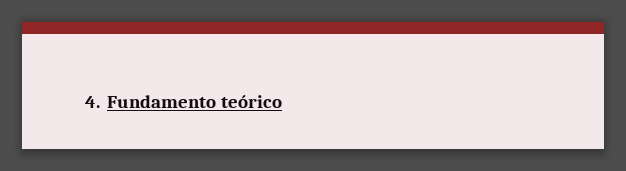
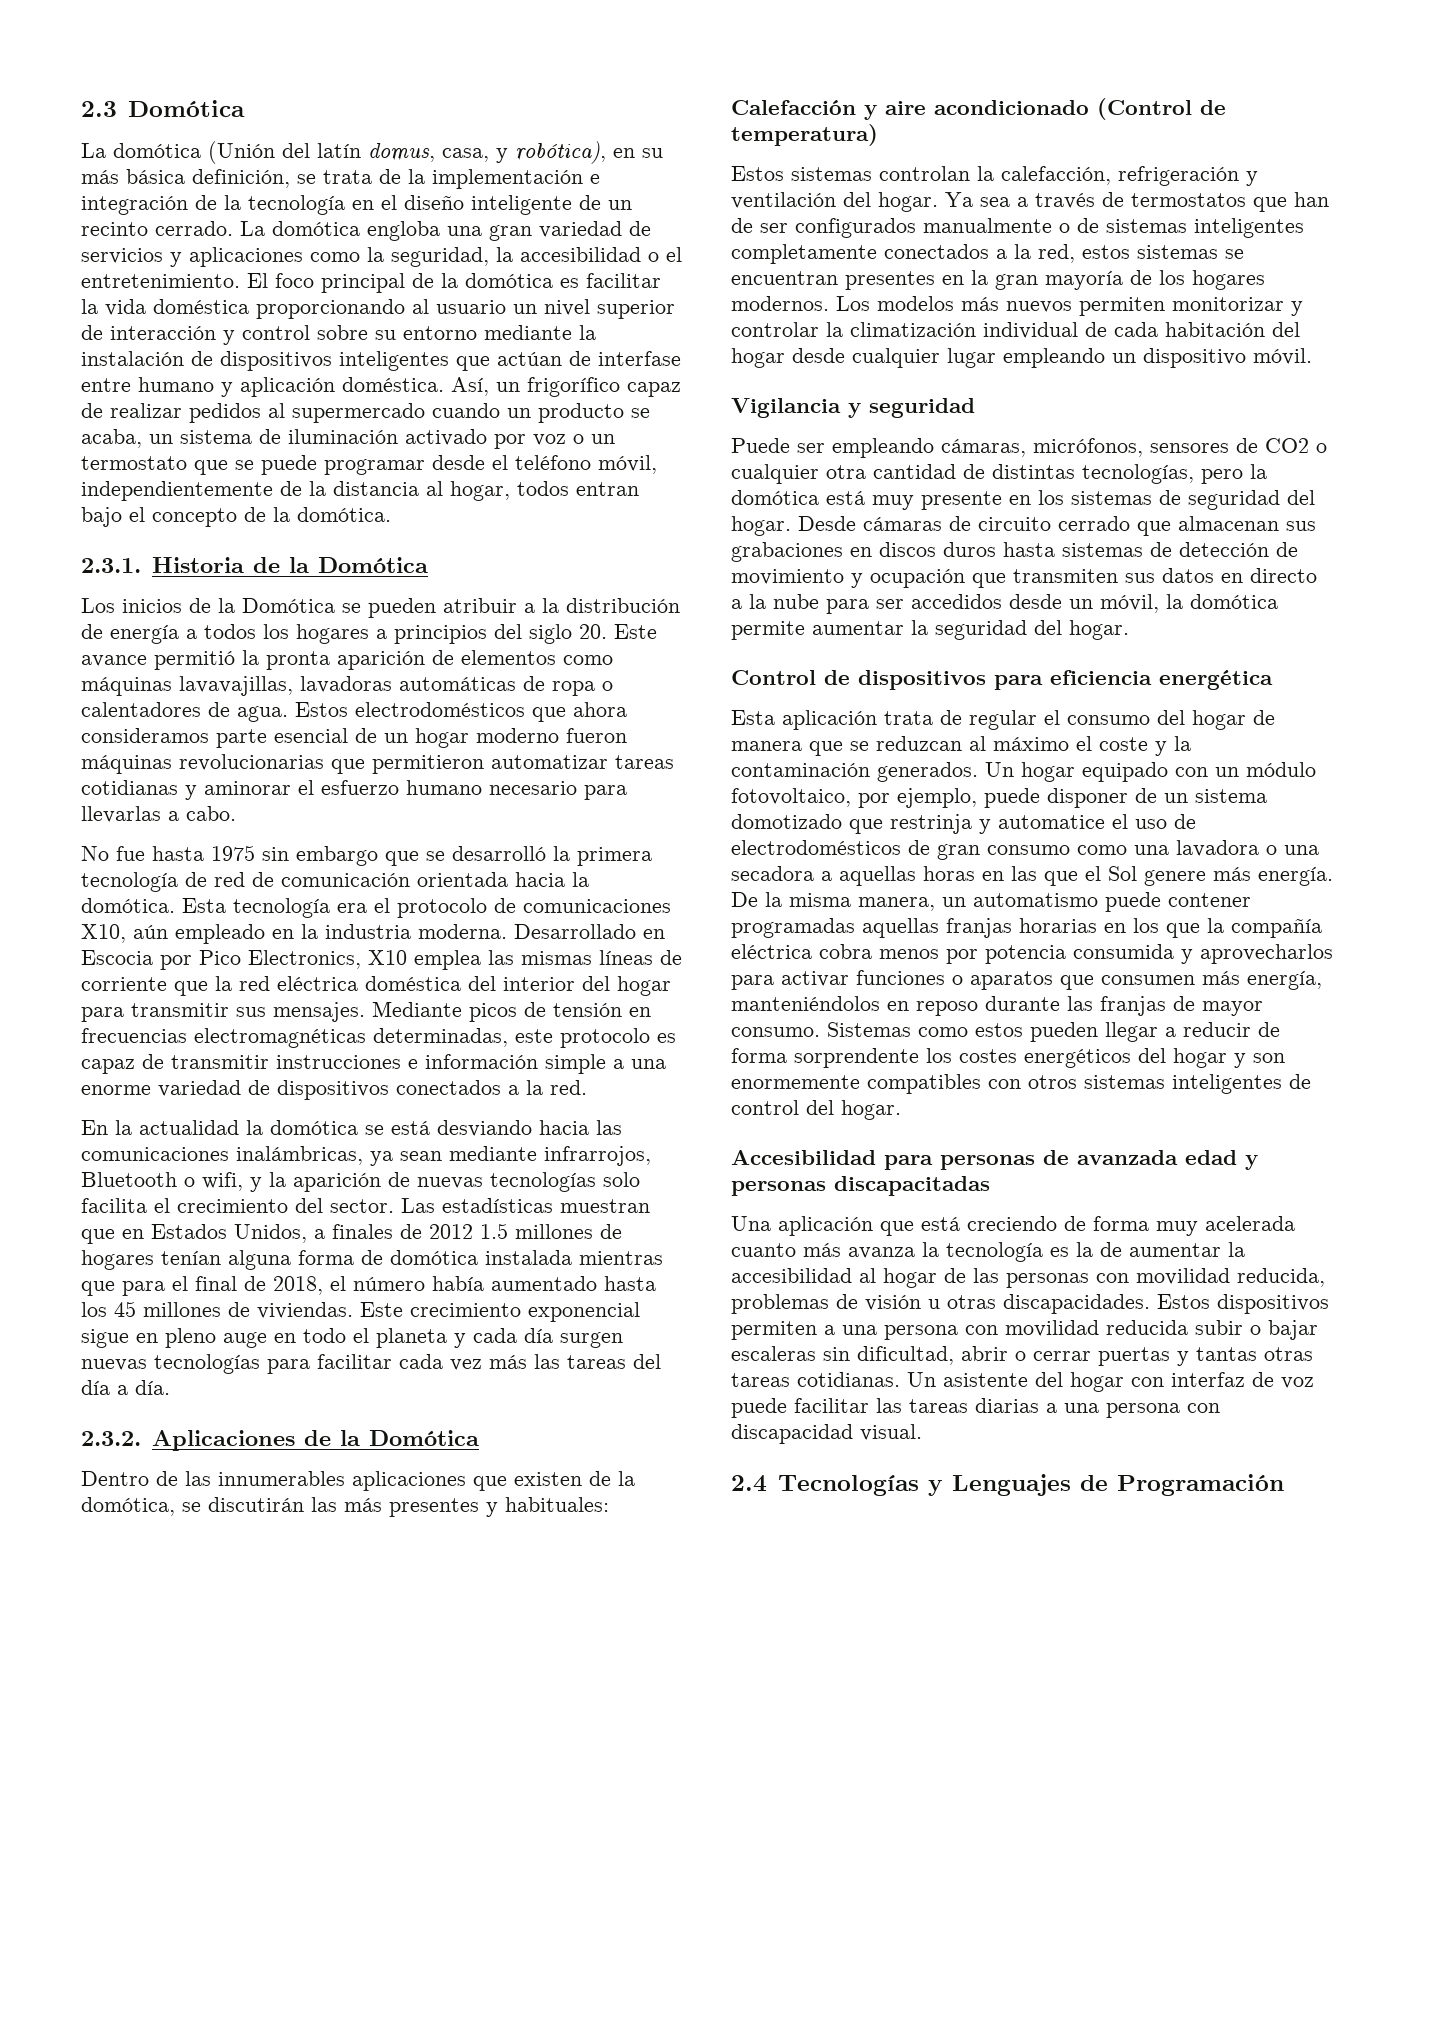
- 4. Fundamento teórico
+ 2.3 Domótica
+ La domótica (Unión del latín domus, casa, y robótica), en su más básica definición, se trata de la implementación e integración de la tecnología en el diseño inteligente de un recinto cerrado. La domótica engloba una gran variedad de servicios y aplicaciones como la seguridad, la accesibilidad o el entretenimiento. El foco principal de la domótica es facilitar la vida doméstica proporcionando al usuario un nivel superior de interacción y control sobre su entorno mediante la instalación de dispositivos inteligentes que actúan de interfase entre humano y aplicación doméstica. Así, un frigorífico capaz de realizar pedidos al supermercado cuando un producto se acaba, un sistema de iluminación activado por voz o un termostato que se puede programar desde el teléfono móvil, independientemente de la distancia al hogar, todos entran bajo el concepto de la domótica.
+ 2.3.1. Historia de la Domótica
+ Los inicios de la Domótica se pueden atribuir a la distribución de energía a todos los hogares a principios del siglo 20. Este avance permitió la pronta aparición de elementos como máquinas lavavajillas, lavadoras automáticas de ropa o calentadores de agua. Estos electrodomésticos que ahora consideramos parte esencial de un hogar moderno fueron máquinas revolucionarias que permitieron automatizar tareas cotidianas y aminorar el esfuerzo humano necesario para llevarlas a cabo.
+ No fue hasta 1975 sin embargo que se desarrolló la primera tecnología de red de comunicación orientada hacia la domótica. Esta tecnología era el protocolo de comunicaciones X10, aún empleado en la industria moderna. Desarrollado en Escocia por Pico Electronics, X10 emplea las mismas líneas de corriente que la red eléctrica doméstica del interior del hogar para transmitir sus mensajes. Mediante picos de tensión en frecuencias electromagnéticas determinadas, este protocolo es capaz de transmitir instrucciones e información simple a una enorme variedad de dispositivos conectados a la red.
+ En la actualidad la domótica se está desviando hacia las comunicaciones inalámbricas, ya sean mediante infrarrojos, Bluetooth o wifi, y la aparición de nuevas tecnologías solo facilita el crecimiento del sector. Las estadísticas muestran que en Estados Unidos, a finales de 2012 1.5 millones de hogares tenían alguna forma de domótica instalada mientras que para el final de 2018, el número había aumentado hasta los 45 millones de viviendas. Este crecimiento exponencial sigue en pleno auge en todo el planeta y cada día surgen nuevas tecnologías para facilitar cada vez más las tareas del día a día.
+ 2.3.2. Aplicaciones de la Domótica
+ Dentro de las innumerables aplicaciones que existen de la domótica, se discutirán las más presentes y habituales:
+ Calefacción y aire acondicionado (Control de temperatura)
+ Estos sistemas controlan la calefacción, refrigeración y ventilación del hogar. Ya sea a través de termostatos que han de ser configurados manualmente o de sistemas inteligentes completamente conectados a la red, estos sistemas se encuentran presentes en la gran mayoría de los hogares modernos. Los modelos más nuevos permiten monitorizar y controlar la climatización individual de cada habitación del hogar desde cualquier lugar empleando un dispositivo móvil.
+ Vigilancia y seguridad
+ Puede ser empleando cámaras, micrófonos, sensores de CO2 o cualquier otra cantidad de distintas tecnologías, pero la domótica está muy presente en los sistemas de seguridad del hogar. Desde cámaras de circuito cerrado que almacenan sus grabaciones en discos duros hasta sistemas de detección de movimiento y ocupación que transmiten sus datos en directo a la nube para ser accedidos desde un móvil, la domótica permite aumentar la seguridad del hogar.
+ Control de dispositivos para eficiencia energética
+ Esta aplicación trata de regular el consumo del hogar de manera que se reduzcan al máximo el coste y la contaminación generados. Un hogar equipado con un módulo fotovoltaico, por ejemplo, puede disponer de un sistema domotizado que restrinja y automatice el uso de electrodomésticos de gran consumo como una lavadora o una secadora a aquellas horas en las que el Sol genere más energía. De la misma manera, un automatismo puede contener programadas aquellas franjas horarias en los que la compañía eléctrica cobra menos por potencia consumida y aprovecharlos para activar funciones o aparatos que consumen más energía, manteniéndolos en reposo durante las franjas de mayor consumo. Sistemas como estos pueden llegar a reducir de forma sorprendente los costes energéticos del hogar y son enormemente compatibles con otros sistemas inteligentes de control del hogar.
+ Accesibilidad para personas de avanzada edad y personas discapacitadas
+ Una aplicación que está creciendo de forma muy acelerada cuanto más avanza la tecnología es la de aumentar la accesibilidad al hogar de las personas con movilidad reducida, problemas de visión u otras discapacidades. Estos dispositivos permiten a una persona con movilidad reducida subir o bajar escaleras sin dificultad, abrir o cerrar puertas y tantas otras tareas cotidianas. Un asistente del hogar con interfaz de voz puede facilitar las tareas diarias a una persona con discapacidad visual.
+ 2.4 Tecnologías y Lenguajes de Programación

